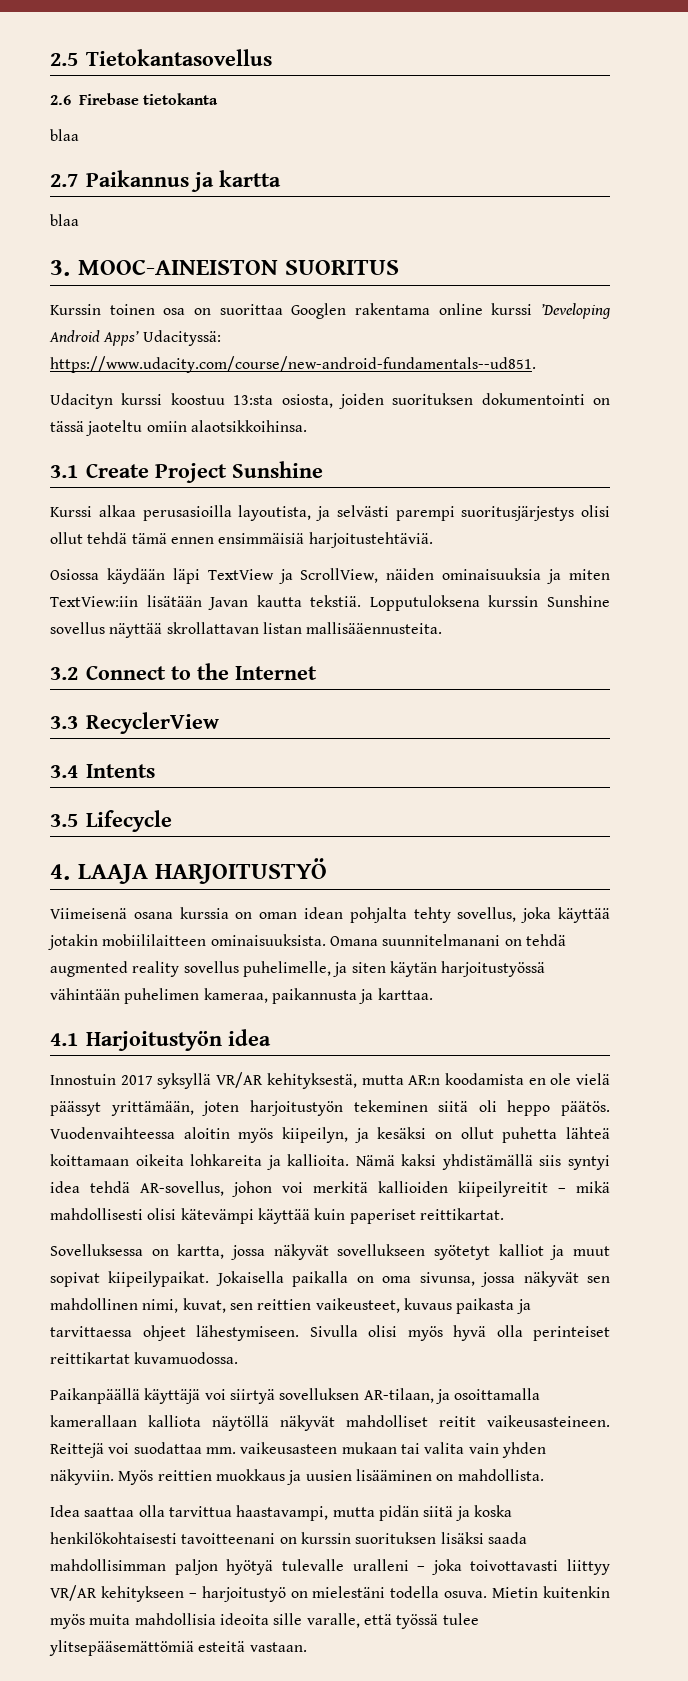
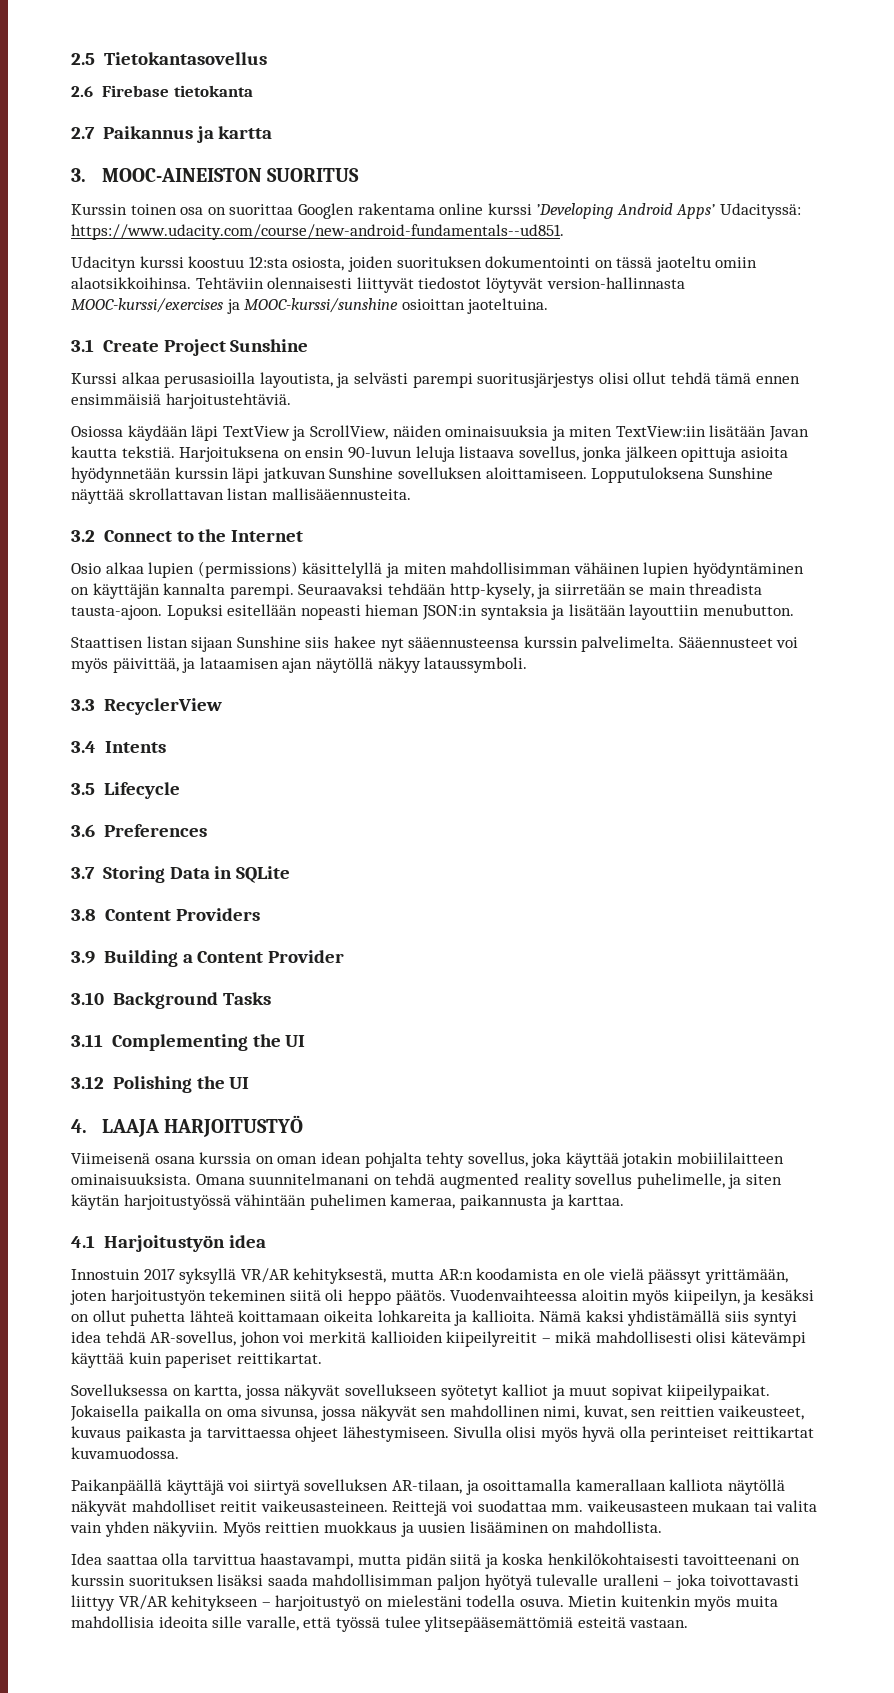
  2.6 Firebase tietokanta
- blaa
  2.7 Paikannus ja kartta
- blaa
- Udacityn kurssi koostuu 13:sta osiosta, joiden suorituksen dokumentointi on tässä jaoteltu omiin alaotsikkoihinsa.
+ Udacityn kurssi koostuu 12:sta osiosta, joiden suorituksen dokumentointi on tässä jaoteltu omiin alaotsikkoihinsa. Tehtäviin olennaisesti liittyvät tiedostot löytyvät version-hallinnasta MOOC-kurssi/exercises ja MOOC-kurssi/sunshine osioittan jaoteltuina.
- Lopputuloksena kurssin Sunshine sovellus näyttää skrollattavan listan mallisääennusteita.
+ Harjoituksena on ensin 90-luvun leluja listaava sovellus, jonka jälkeen opittuja asioita hyödynnetään kurssin läpi jatkuvan Sunshine sovelluksen aloittamiseen. Lopputuloksena Sunshine näyttää skrollattavan listan mallisääennusteita.
+ Osio alkaa lupien (permissions) käsittelyllä ja miten mahdollisimman vähäinen lupien hyödyntäminen on käyttäjän kannalta parempi. Seuraavaksi tehdään http-kysely, ja siirretään se main threadista tausta-ajoon. Lopuksi esitellään nopeasti hieman JSON:in syntaksia ja lisätään layouttiin menubutton.
+ Staattisen listan sijaan Sunshine siis hakee nyt sääennusteensa kurssin palvelimelta. Sääennusteet voi myös päivittää, ja lataamisen ajan näytöllä näkyy lataussymboli.
+ 3.6 Preferences
+ 3.7 Storing Data in SQLite
+ 3.8 Content Providers
+ 3.9 Building a Content Provider
+ 3.10 Background Tasks
+ 3.11 Complementing the UI
+ 3.12 Polishing the UI

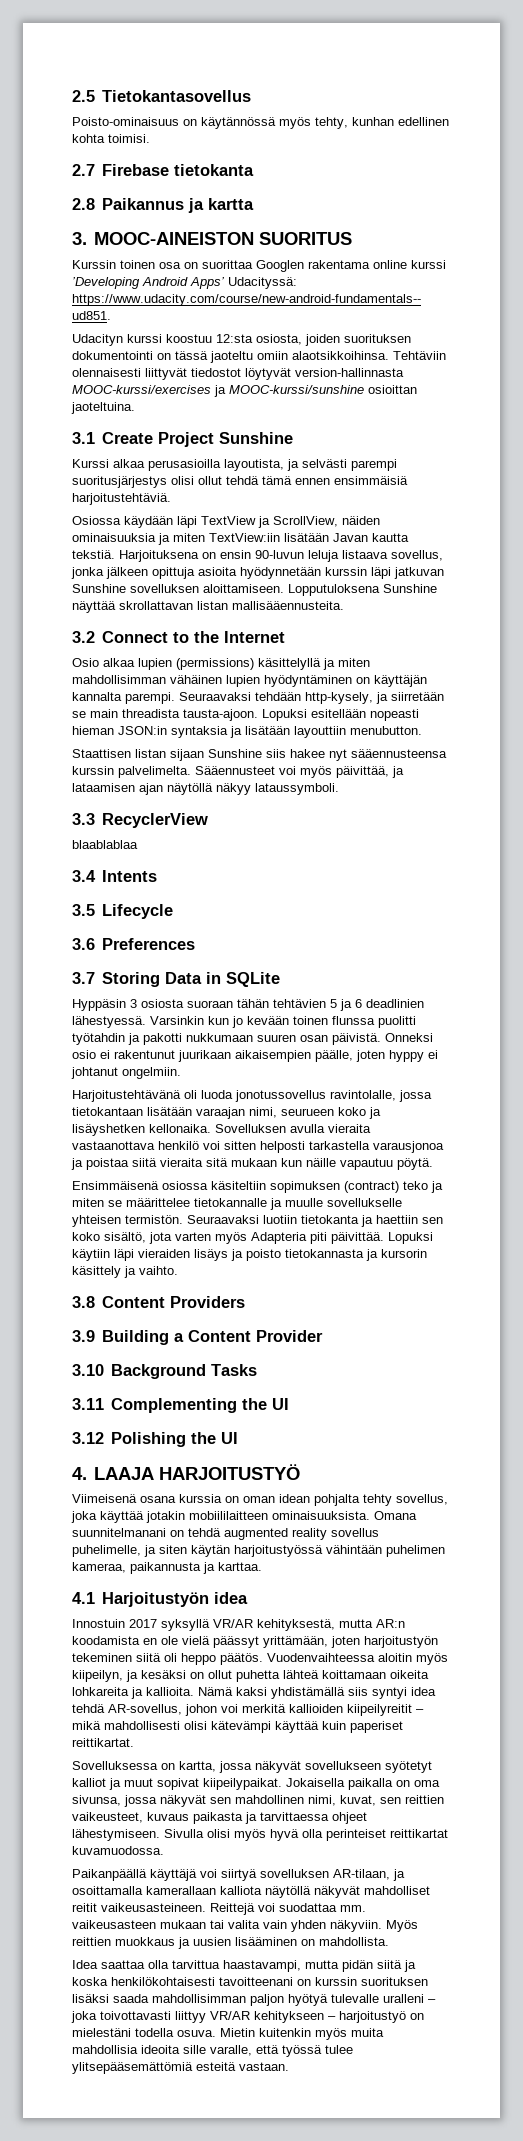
- 2.6 Firebase tietokanta
+ Poisto-ominaisuus on käytännössä myös tehty, kunhan edellinen kohta toimisi.
+ 2.7 Firebase tietokanta
- 2.7 Paikannus ja kartta
+ 2.8 Paikannus ja kartta
+ blaablablaa
+ Hyppäsin 3 osiosta suoraan tähän tehtävien 5 ja 6 deadlinien lähestyessä. Varsinkin kun jo kevään toinen flunssa puolitti työtahdin ja pakotti nukkumaan suuren osan päivistä. Onneksi osio ei rakentunut juurikaan aikaisempien päälle, joten hyppy ei johtanut ongelmiin.
+ Harjoitustehtävänä oli luoda jonotussovellus ravintolalle, jossa tietokantaan lisätään varaajan nimi, seurueen koko ja lisäyshetken kellonaika. Sovelluksen avulla vieraita vastaanottava henkilö voi sitten helposti tarkastella varausjonoa ja poistaa siitä vieraita sitä mukaan kun näille vapautuu pöytä.
+ Ensimmäisenä osiossa käsiteltiin sopimuksen (contract) teko ja miten se määrittelee tietokannalle ja muulle sovellukselle yhteisen termistön. Seuraavaksi luotiin tietokanta ja haettiin sen koko sisältö, jota varten myös Adapteria piti päivittää. Lopuksi käytiin läpi vieraiden lisäys ja poisto tietokannasta ja kursorin käsittely ja vaihto.

